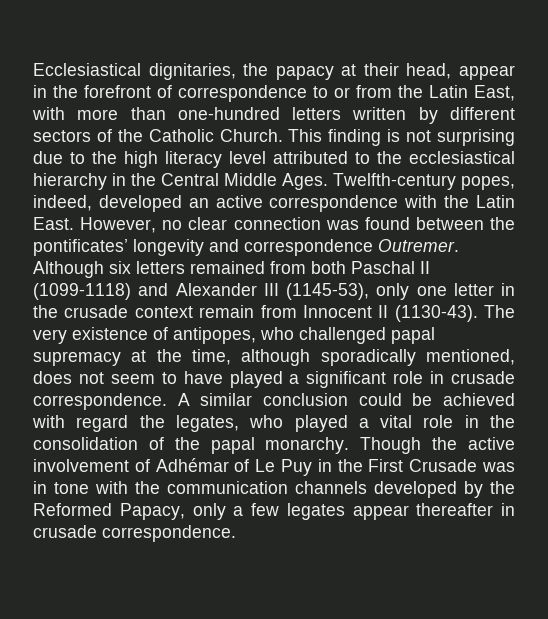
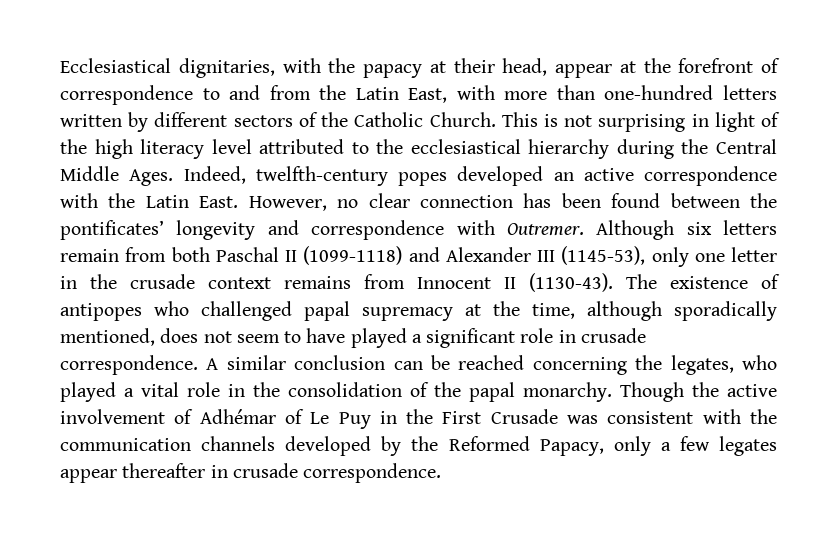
- Ecclesiastical dignitaries, the papacy at their head, appear in the forefront of correspondence to or from the Latin East, with more than one-hundred letters written by different sectors of the Catholic Church.
+ Ecclesiastical dignitaries, with the papacy at their head, appear at the forefront of correspondence to and from the Latin East, with more than one-hundred letters written by different sectors of the Catholic Church.
- This finding is not surprising due to the high literacy level attributed to the ecclesiastical hierarchy in the Central Middle Ages.
+ This is not surprising in light of the high literacy level attributed to the ecclesiastical hierarchy during the Central Middle Ages.
- Twelfth-century popes, indeed, developed an active correspondence with the Latin East.
+ Indeed, twelfth-century popes developed an active correspondence with the Latin East.
- However, no clear connection was found between the pontificates’ longevity and correspondence Outremer.
+ However, no clear connection has been found between the pontificates’ longevity and correspondence with Outremer.
- Although six letters remained from both Paschal II (1099-1118) and Alexander III (1145-53), only one letter in the crusade context remain from Innocent II (1130-43).
+ Although six letters remain from both Paschal II (1099-1118) and Alexander III (1145-53), only one letter in the crusade context remains from Innocent II (1130-43).
- The very existence of antipopes, who challenged papal supremacy at the time, although sporadically mentioned, does not seem to have played a significant role in crusade correspondence.
+ The existence of antipopes who challenged papal supremacy at the time, although sporadically mentioned, does not seem to have played a significant role in crusade correspondence.
- A similar conclusion could be achieved with regard the legates, who played a vital role in the consolidation of the papal monarchy.
+ A similar conclusion can be reached concerning the legates, who played a vital role in the consolidation of the papal monarchy.
- Though the active involvement of Adhémar of Le Puy in the First Crusade was in tone with the communication channels developed by the Reformed Papacy, only a few legates appear thereafter in crusade correspondence.
+ Though the active involvement of Adhémar of Le Puy in the First Crusade was consistent with the communication channels developed by the Reformed Papacy, only a few legates appear thereafter in crusade correspondence.

